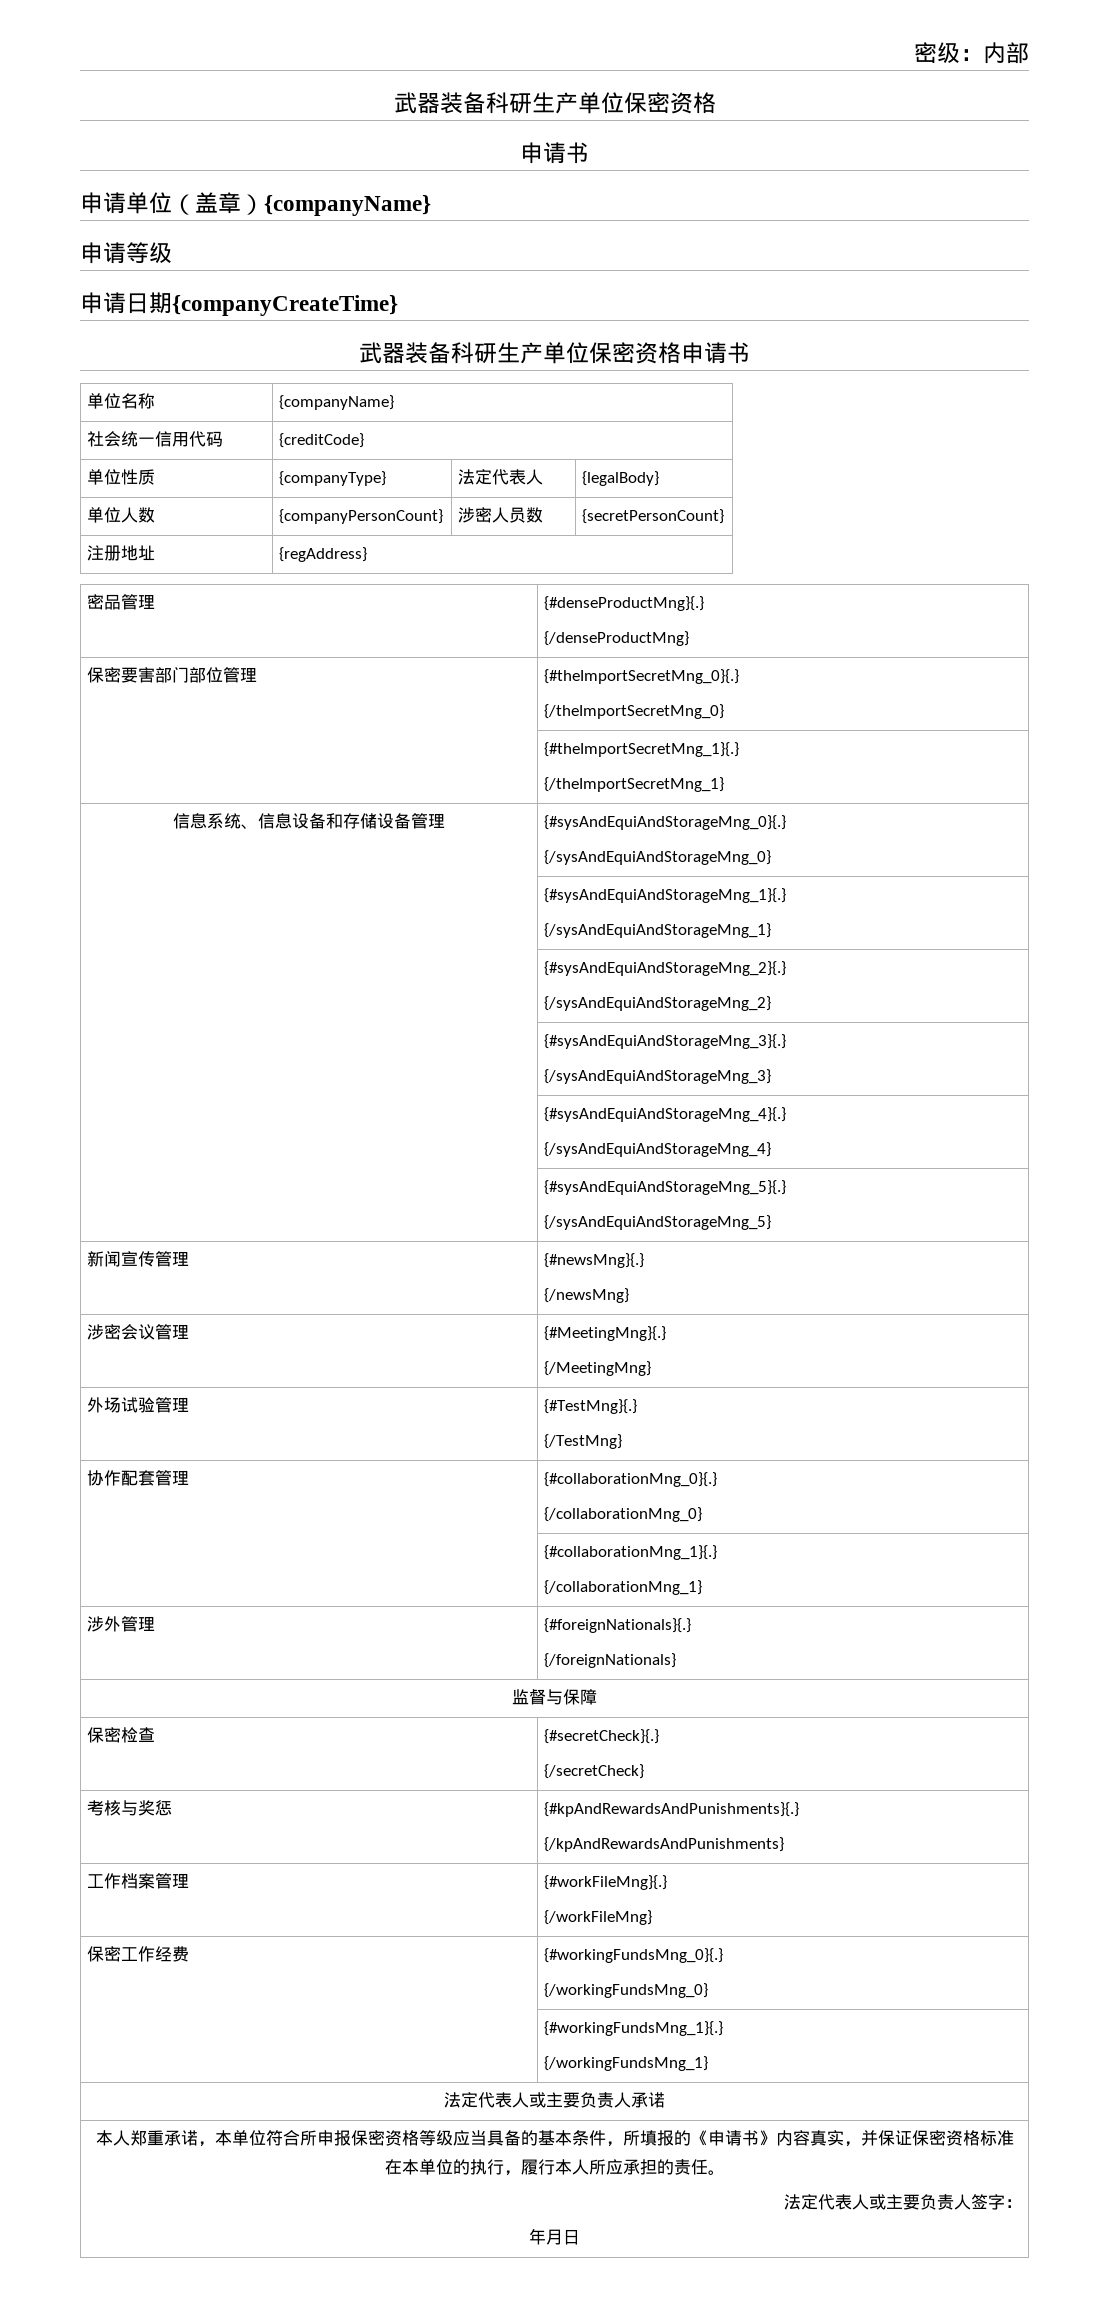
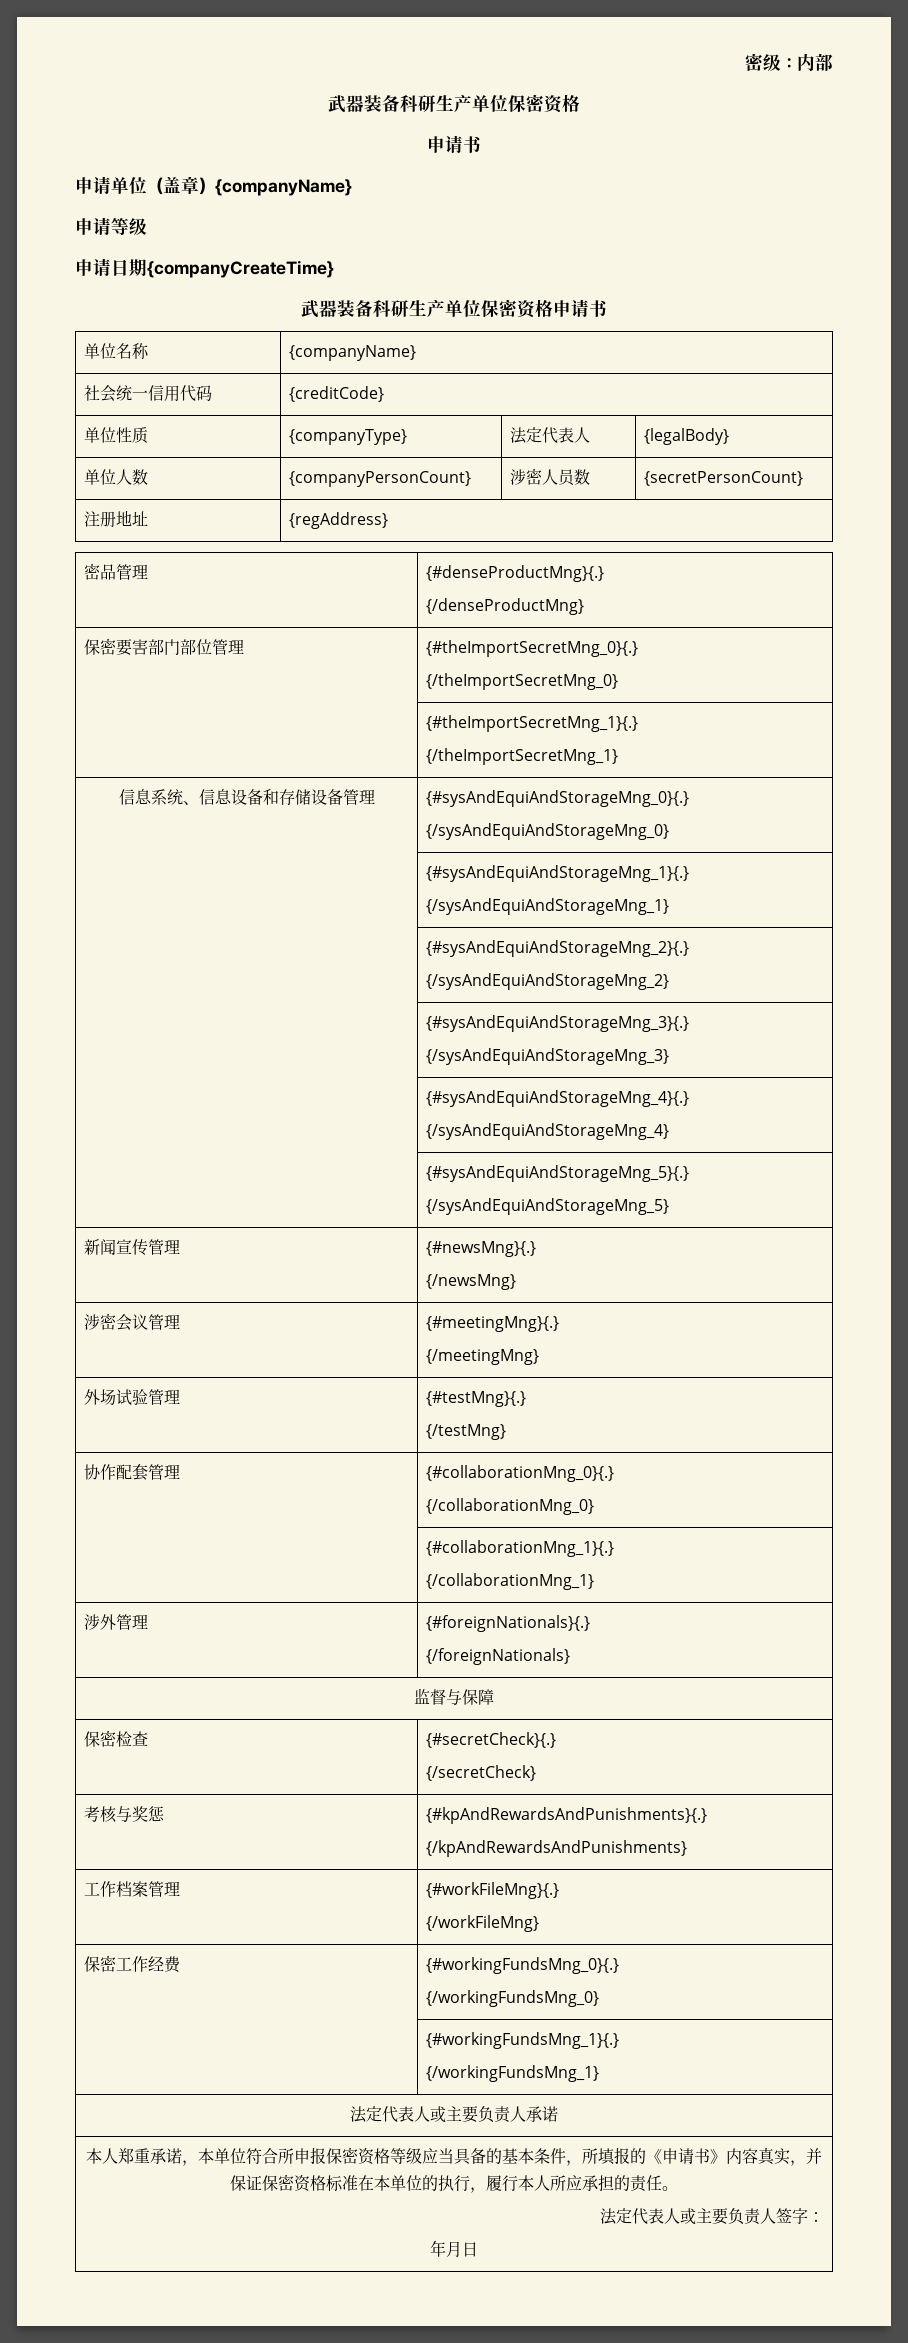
- 涉密会议管理 | {#MeetingMng}{.}
- {/MeetingMng}
+ 涉密会议管理 | {#meetingMng}{.}
+ {/meetingMng}
- 外场试验管理 | {#TestMng}{.}
- {/TestMng}
+ 外场试验管理 | {#testMng}{.}
+ {/testMng}

